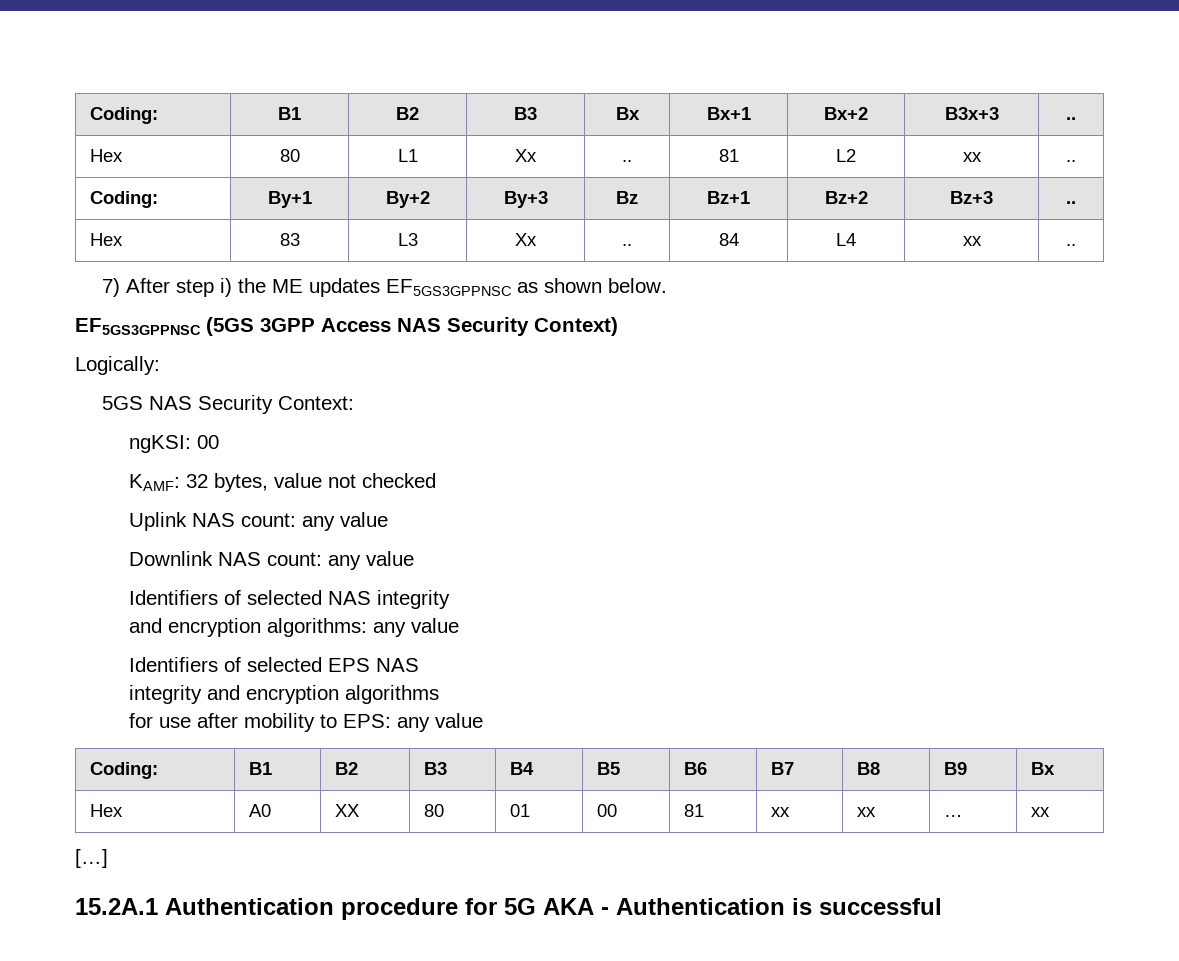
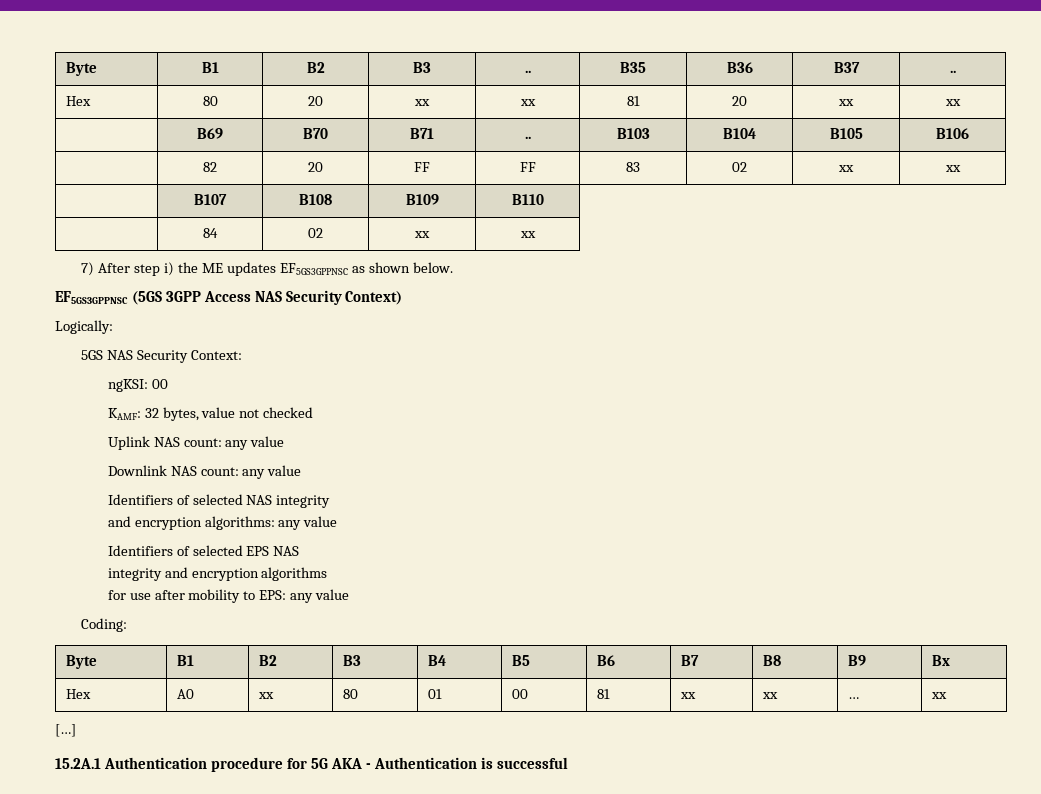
- Coding: | B1 | B2 | B3 | Bx | Bx+1 | Bx+2 | B3x+3 | ..
+ Byte | B1 | B2 | B3 | .. | B35 | B36 | B37 | ..
- Hex | 80 | L1 | Xx | .. | 81 | L2 | xx | ..
- Coding: | By+1 | By+2 | By+3 | Bz | Bz+1 | Bz+2 | Bz+3 | ..
- Hex | 83 | L3 | Xx | .. | 84 | L4 | xx | ..
+ Hex | 80 | 20 | xx | xx | 81 | 20 | xx | xx
+ | B69 | B70 | B71 | .. | B103 | B104 | B105 | B106
+ | 82 | 20 | FF | FF | 83 | 02 | xx | xx
+ | B107 | B108 | B109 | B110
+ | 84 | 02 | xx | xx
- Coding: | B1 | B2 | B3 | B4 | B5 | B6 | B7 | B8 | B9 | Bx
+ Coding:
+ Byte | B1 | B2 | B3 | B4 | B5 | B6 | B7 | B8 | B9 | Bx
- Hex | A0 | XX | 80 | 01 | 00 | 81 | xx | xx | … | xx
+ Hex | A0 | xx | 80 | 01 | 00 | 81 | xx | xx | … | xx

